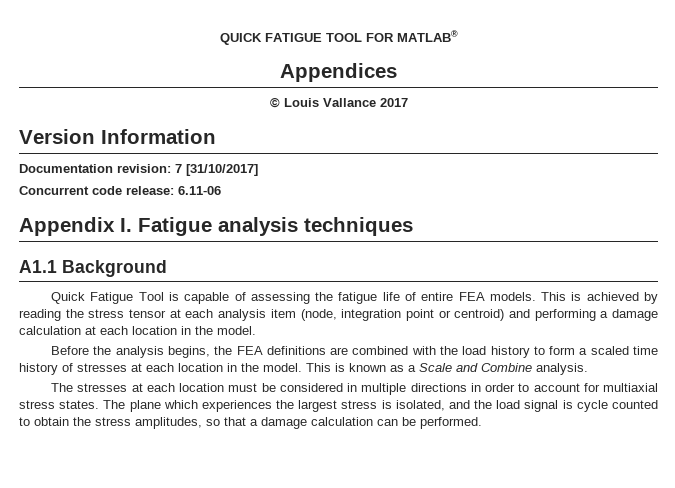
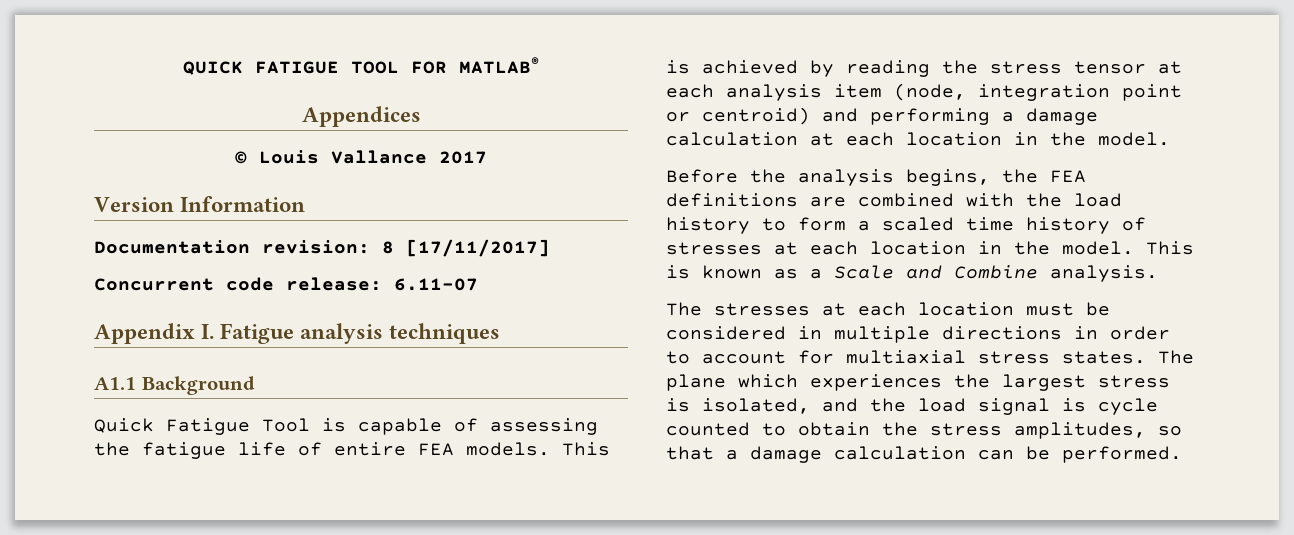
- Documentation revision: 7 [31/10/2017]
+ Documentation revision: 8 [17/11/2017]
- Concurrent code release: 6.11-06
+ Concurrent code release: 6.11-07

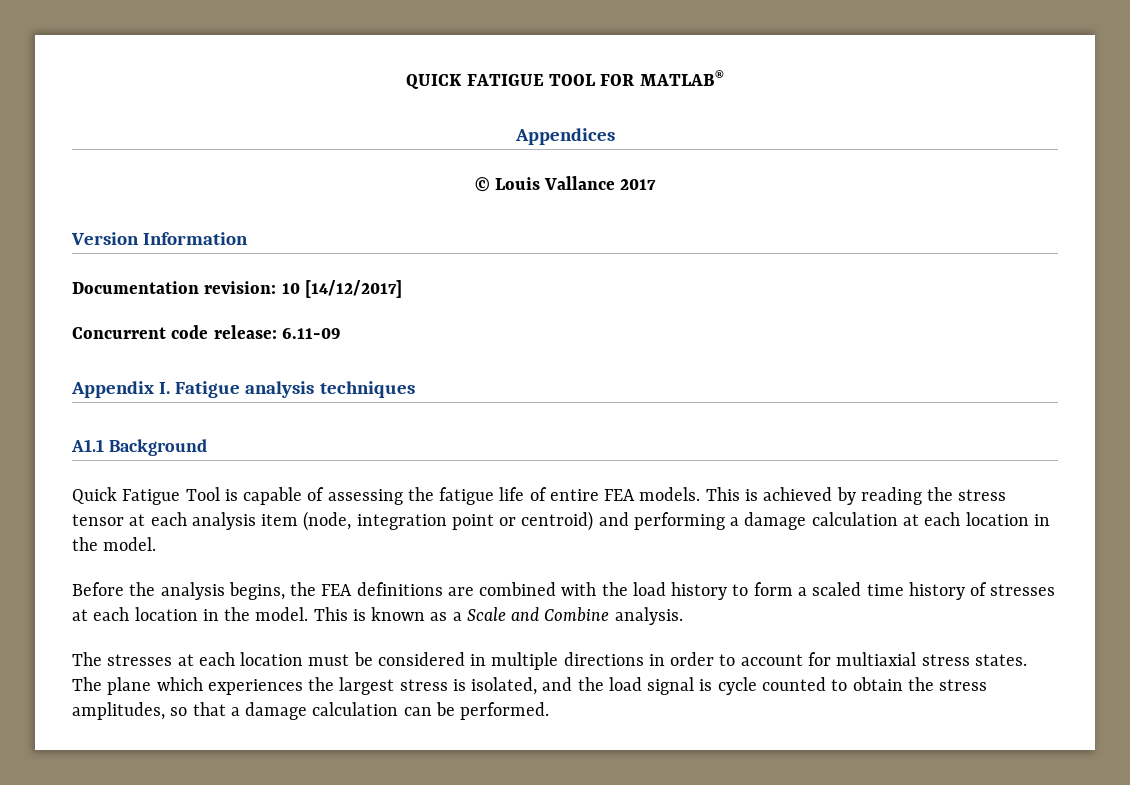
- Documentation revision: 8 [17/11/2017]
+ Documentation revision: 10 [14/12/2017]
- Concurrent code release: 6.11-07
+ Concurrent code release: 6.11-09

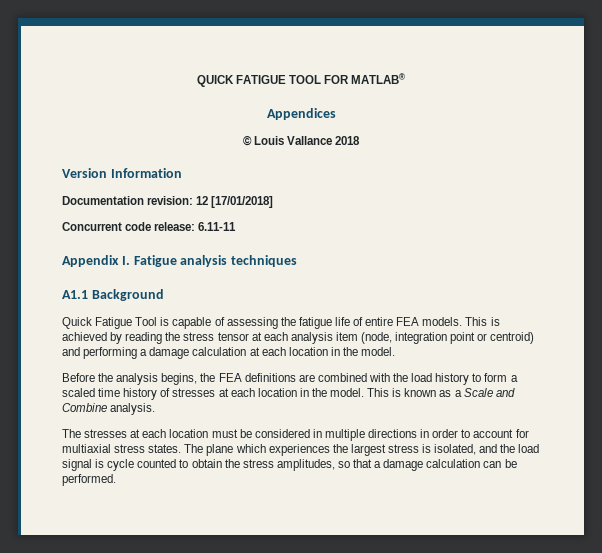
- © Louis Vallance 2017
+ © Louis Vallance 2018
- Documentation revision: 10 [14/12/2017]
+ Documentation revision: 12 [17/01/2018]
- Concurrent code release: 6.11-09
+ Concurrent code release: 6.11-11

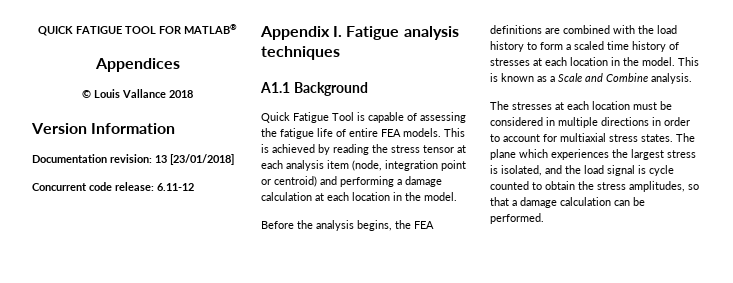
- Documentation revision: 12 [17/01/2018]
+ Documentation revision: 13 [23/01/2018]
- Concurrent code release: 6.11-11
+ Concurrent code release: 6.11-12

